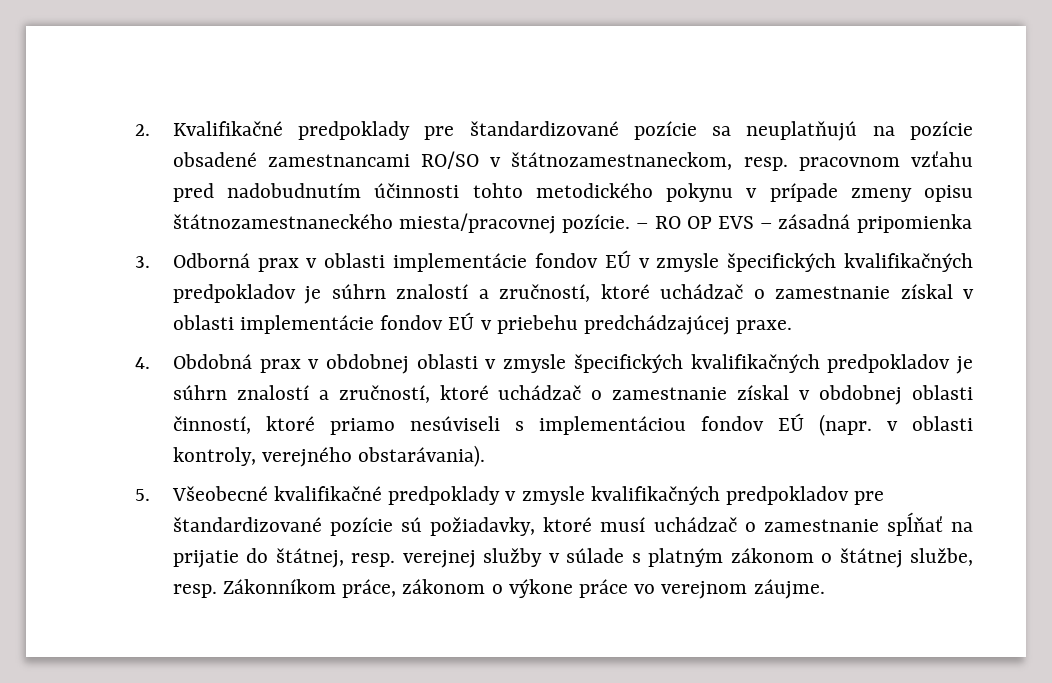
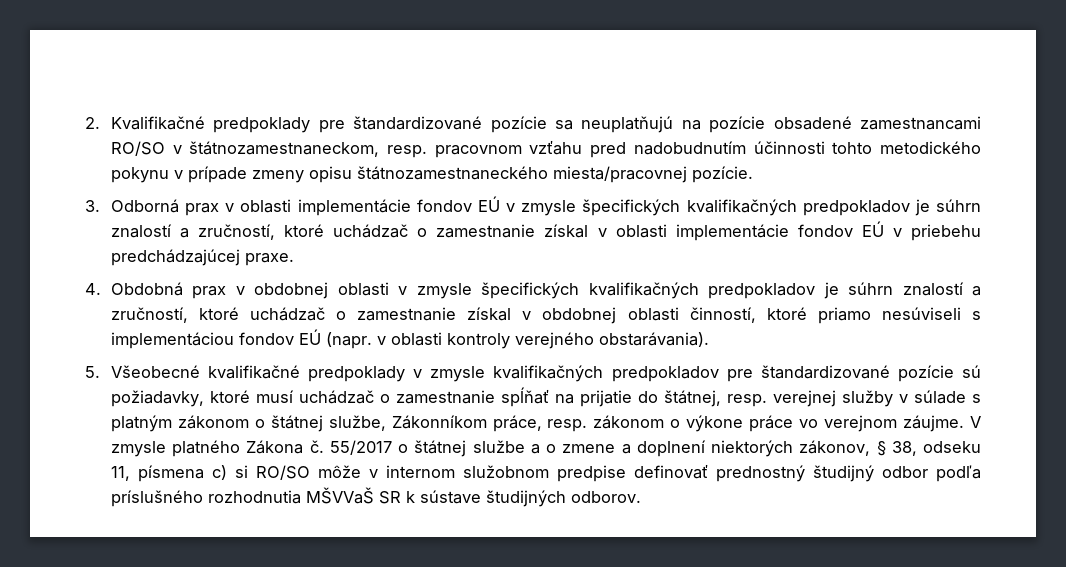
- – RO OP EVS – zásadná pripomienka
- 4. Obdobná prax v obdobnej oblasti v zmysle špecifických kvalifikačných predpokladov je súhrn znalostí a zručností, ktoré uchádzač o zamestnanie získal v obdobnej oblasti činností, ktoré priamo nesúviseli s implementáciou fondov EÚ (napr. v oblasti kontroly, verejného obstarávania).
+ 4. Obdobná prax v obdobnej oblasti v zmysle špecifických kvalifikačných predpokladov je súhrn znalostí a zručností, ktoré uchádzač o zamestnanie získal v obdobnej oblasti činností, ktoré priamo nesúviseli s implementáciou fondov EÚ (napr. v oblasti kontroly verejného obstarávania).
- 5. Všeobecné kvalifikačné predpoklady v zmysle kvalifikačných predpokladov pre štandardizované pozície sú požiadavky, ktoré musí uchádzač o zamestnanie spĺňať na prijatie do štátnej, resp. verejnej služby v súlade s platným zákonom o štátnej službe, resp. Zákonníkom práce, zákonom o výkone práce vo verejnom záujme.
+ 5. Všeobecné kvalifikačné predpoklady v zmysle kvalifikačných predpokladov pre štandardizované pozície sú požiadavky, ktoré musí uchádzač o zamestnanie spĺňať na prijatie do štátnej, resp. verejnej služby v súlade s platným zákonom o štátnej službe, Zákonníkom práce, resp. zákonom o výkone práce vo verejnom záujme.
+ V zmysle platného Zákona č. 55/2017 o štátnej službe a o zmene a doplnení niektorých zákonov, § 38, odseku 11, písmena c) si RO/SO môže v internom služobnom predpise definovať prednostný študijný odbor podľa príslušného rozhodnutia MŠVVaŠ SR k sústave študijných odborov.

